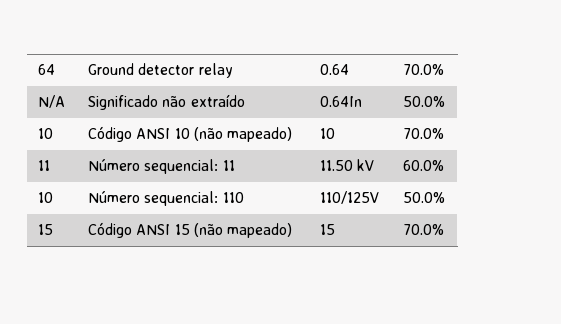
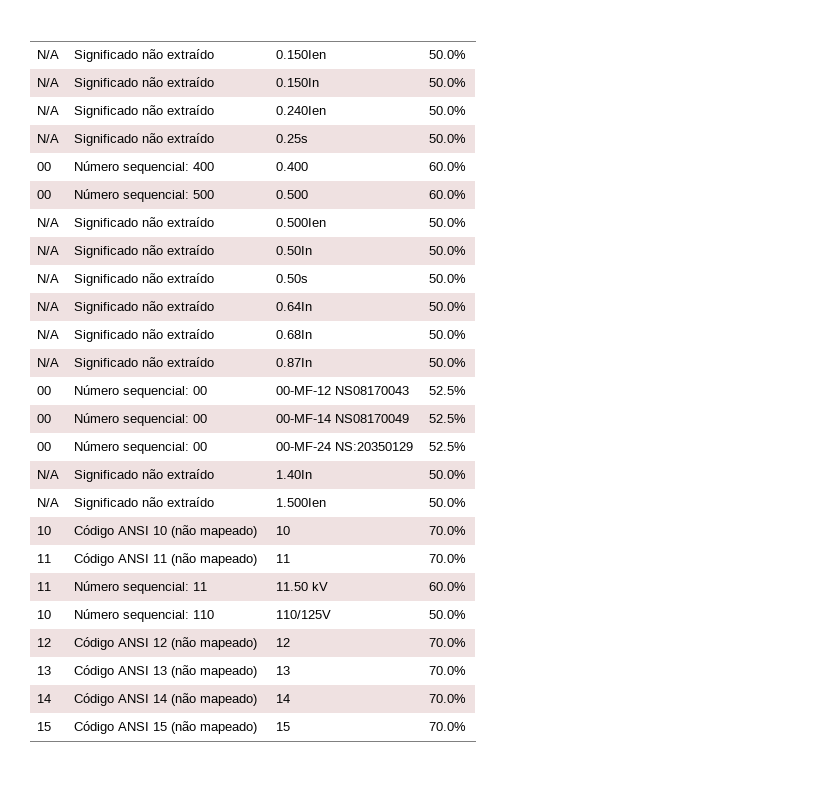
- 64 | Ground detector relay | 0.64 | 70.0%
+ N/A | Significado não extraído | 0.150Ien | 50.0%
+ N/A | Significado não extraído | 0.150In | 50.0%
+ N/A | Significado não extraído | 0.240Ien | 50.0%
+ N/A | Significado não extraído | 0.25s | 50.0%
+ 00 | Número sequencial: 400 | 0.400 | 60.0%
+ 00 | Número sequencial: 500 | 0.500 | 60.0%
+ N/A | Significado não extraído | 0.500Ien | 50.0%
+ N/A | Significado não extraído | 0.50In | 50.0%
+ N/A | Significado não extraído | 0.50s | 50.0%
+ N/A | Significado não extraído | 0.68In | 50.0%
+ N/A | Significado não extraído | 0.87In | 50.0%
+ 00 | Número sequencial: 00 | 00-MF-12 NS08170043 | 52.5%
+ 00 | Número sequencial: 00 | 00-MF-14 NS08170049 | 52.5%
+ 00 | Número sequencial: 00 | 00-MF-24 NS:20350129 | 52.5%
+ N/A | Significado não extraído | 1.40In | 50.0%
+ N/A | Significado não extraído | 1.500Ien | 50.0%
+ 11 | Código ANSI 11 (não mapeado) | 11 | 70.0%
+ 12 | Código ANSI 12 (não mapeado) | 12 | 70.0%
+ 13 | Código ANSI 13 (não mapeado) | 13 | 70.0%
+ 14 | Código ANSI 14 (não mapeado) | 14 | 70.0%

